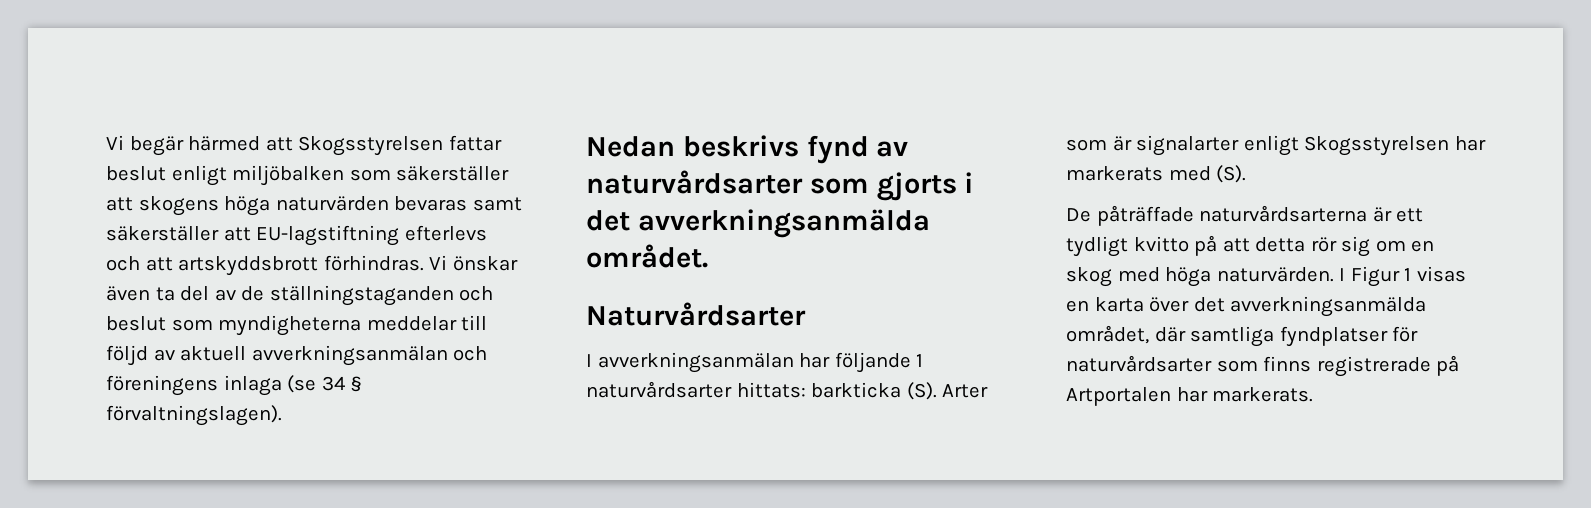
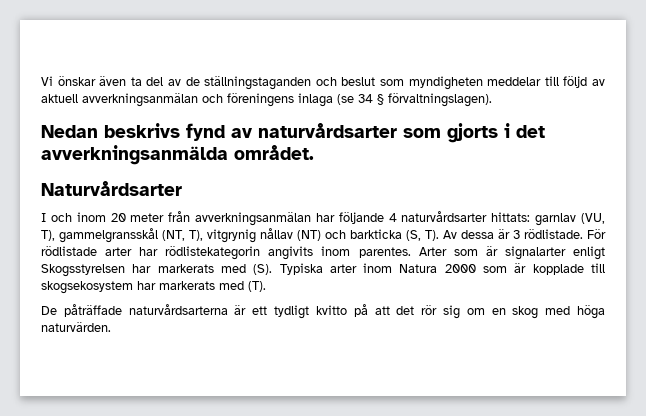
- Vi begär härmed att Skogsstyrelsen fattar beslut enligt miljöbalken som säkerställer att skogens höga naturvärden bevaras samt säkerställer att EU-lagstiftning efterlevs och att artskyddsbrott förhindras. Vi önskar även ta del av de ställningstaganden och beslut som myndigheterna meddelar till följd av aktuell avverkningsanmälan och föreningens inlaga (se 34 § förvaltningslagen).
+ Vi önskar även ta del av de ställningstaganden och beslut som myndigheten meddelar till följd av aktuell avverkningsanmälan och föreningens inlaga (se 34 § förvaltningslagen).
- I avverkningsanmälan har följande 1 naturvårdsarter hittats: barkticka (S). Arter som är signalarter enligt Skogsstyrelsen har markerats med (S).
+ I och inom 20 meter från avverkningsanmälan har följande 4 naturvårdsarter hittats: garnlav (VU, T), gammelgransskål (NT, T), vitgrynig nållav (NT) och barkticka (S, T). Av dessa är 3 rödlistade. För rödlistade arter har rödlistekategorin angivits inom parentes. Arter som är signalarter enligt Skogsstyrelsen har markerats med (S). Typiska arter inom Natura 2000 som är kopplade till skogsekosystem har markerats med (T).
- De påträffade naturvårdsarterna är ett tydligt kvitto på att detta rör sig om en skog med höga naturvärden. I Figur 1 visas en karta över det avverkningsanmälda området, där samtliga fyndplatser för naturvårdsarter som finns registrerade på Artportalen har markerats.
+ De påträffade naturvårdsarterna är ett tydligt kvitto på att det rör sig om en skog med höga naturvärden.

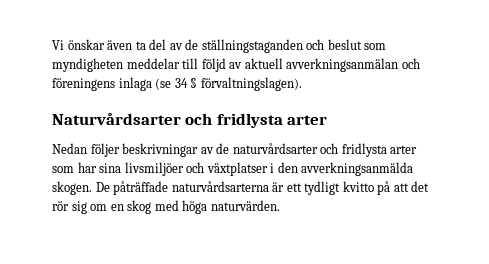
- Nedan beskrivs fynd av naturvårdsarter som gjorts i det avverkningsanmälda området.
- Naturvårdsarter
- I och inom 20 meter från avverkningsanmälan har följande 4 naturvårdsarter hittats: garnlav (VU, T), gammelgransskål (NT, T), vitgrynig nållav (NT) och barkticka (S, T). Av dessa är 3 rödlistade. För rödlistade arter har rödlistekategorin angivits inom parentes. Arter som är signalarter enligt Skogsstyrelsen har markerats med (S). Typiska arter inom Natura 2000 som är kopplade till skogsekosystem har markerats med (T).
- De påträffade naturvårdsarterna är ett tydligt kvitto på att det rör sig om en skog med höga naturvärden.
+ Naturvårdsarter och fridlysta arter
+ Nedan följer beskrivningar av de naturvårdsarter och fridlysta arter som har sina livsmiljöer och växtplatser i den avverkningsanmälda skogen. De påträffade naturvårdsarterna är ett tydligt kvitto på att det rör sig om en skog med höga naturvärden.

